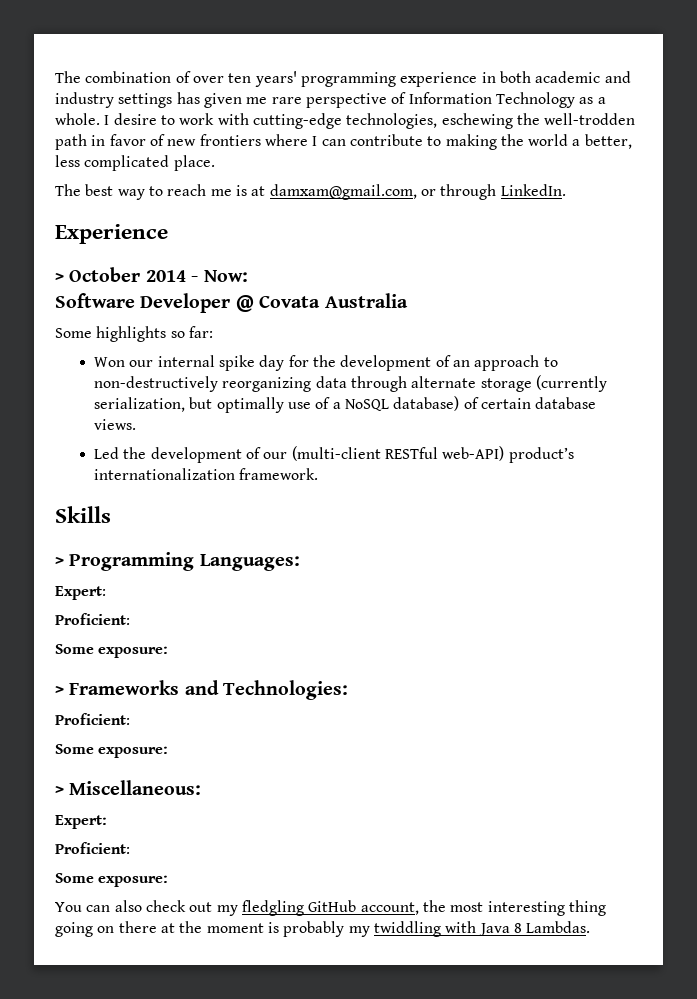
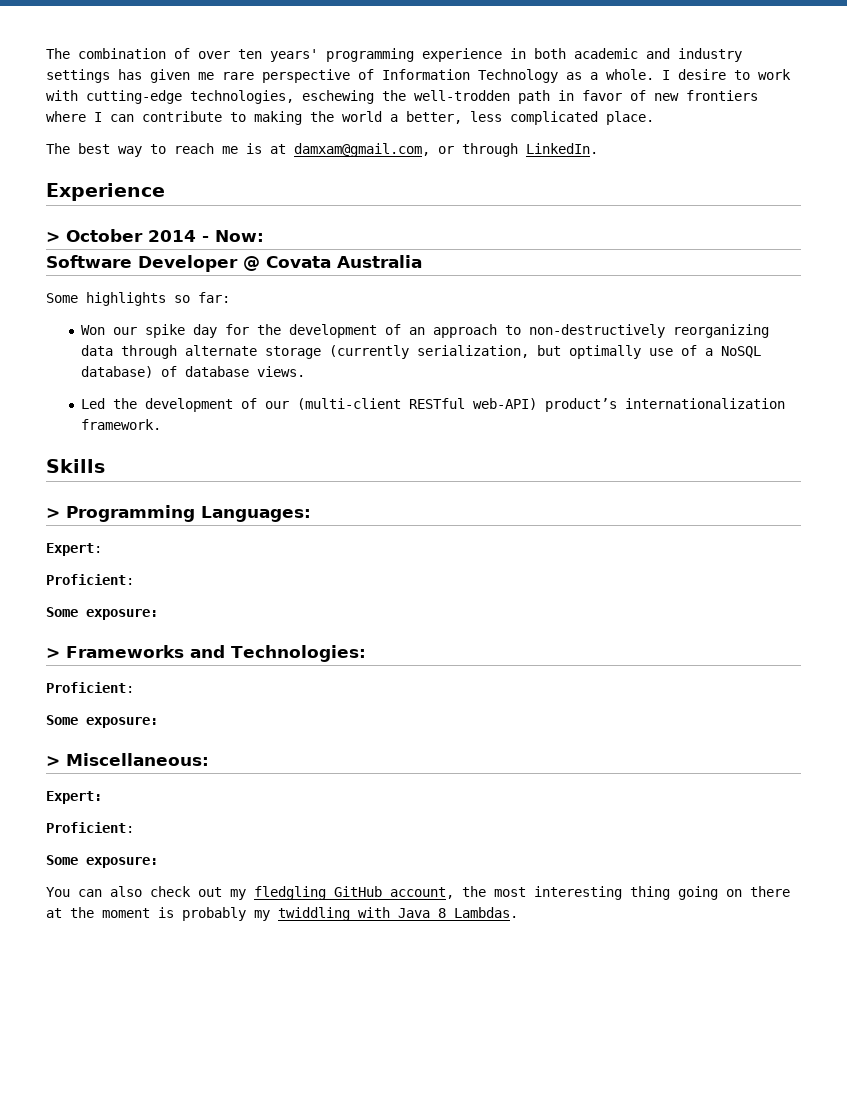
- Won our internal spike day for the development of an approach to non-destructively reorganizing data through alternate storage (currently serialization, but optimally use of a NoSQL database) of certain database views.
+ Won our spike day for the development of an approach to non-destructively reorganizing data through alternate storage (currently serialization, but optimally use of a NoSQL database) of database views.

